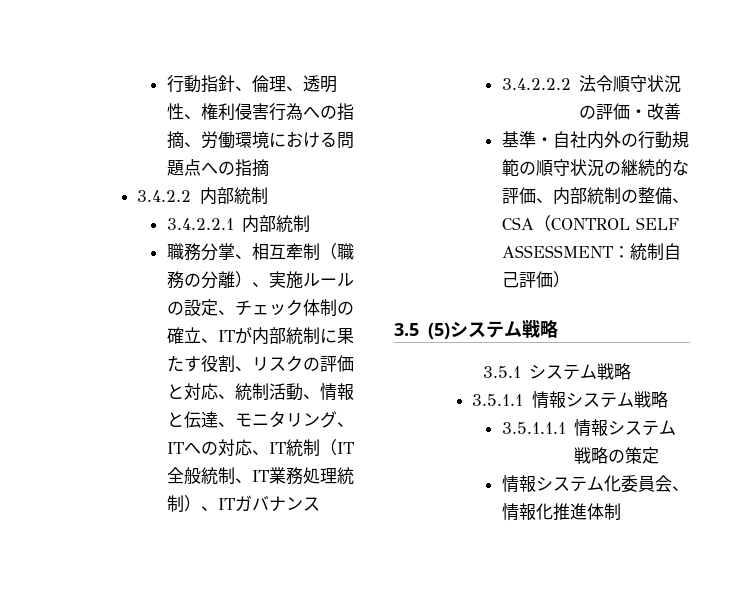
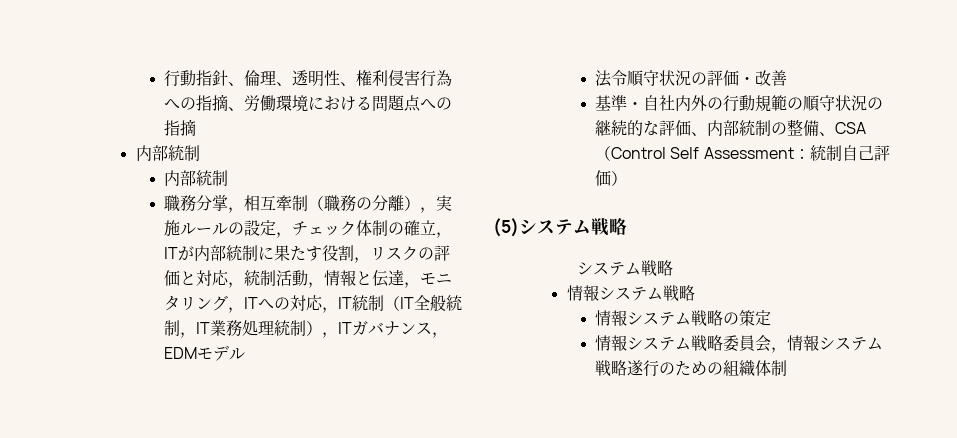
  行動指針、倫理、透明性、権利侵害行為への指摘、労働環境における問題点への指摘
- 3.4.2.2内部統制
- 3.4.2.2.1内部統制
+ 内部統制
+ 内部統制
- 職務分掌、相互牽制（職務の分離）、実施ルールの設定、チェック体制の確立、ITが内部統制に果たす役割、リスクの評価と対応、統制活動、情報と伝達、モニタリング、ITへの対応、IT統制（IT全般統制、IT業務処理統制）、ITガバナンス
- 3.4.2.2.2法令順守状況の評価・改善
+ 職務分掌，相互牽制（職務の分離），実施ルールの設定，チェック体制の確立，ITが内部統制に果たす役割，リスクの評価と対応，統制活動，情報と伝達，モニタリング，ITへの対応，IT統制（IT全般統制，IT業務処理統制），ITガバナンス，EDMモデル
+ 法令順守状況の評価・改善
- 基準・自社内外の行動規範の順守状況の継続的な評価、内部統制の整備、CSA（CONTROL SELF ASSESSMENT：統制自己評価）
+ 基準・自社内外の行動規範の順守状況の継続的な評価、内部統制の整備、CSA（Control Self Assessment：統制自己評価）
- 3.5 (5)システム戦略
- 3.5.1システム戦略
- 3.5.1.1情報システム戦略
+ (5)システム戦略
+ システム戦略
+ 情報システム戦略
- 3.5.1.1.1情報システム戦略の策定
+ 情報システム戦略の策定
- 情報システム化委員会、情報化推進体制
+ 情報システム戦略委員会，情報システム戦略遂行のための組織体制

